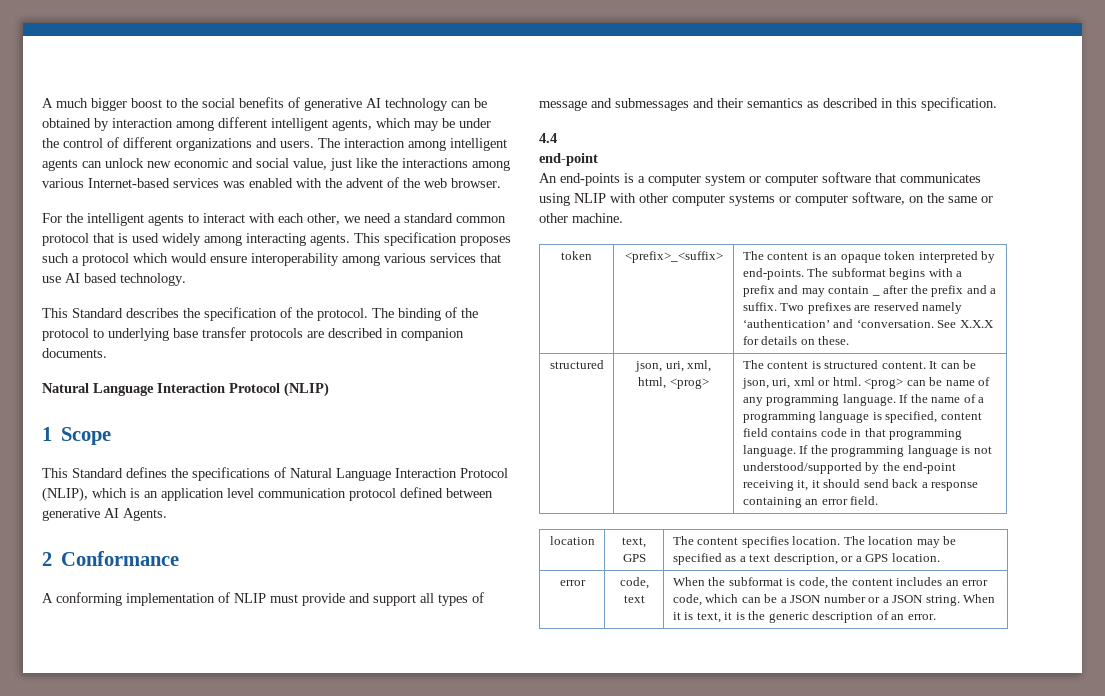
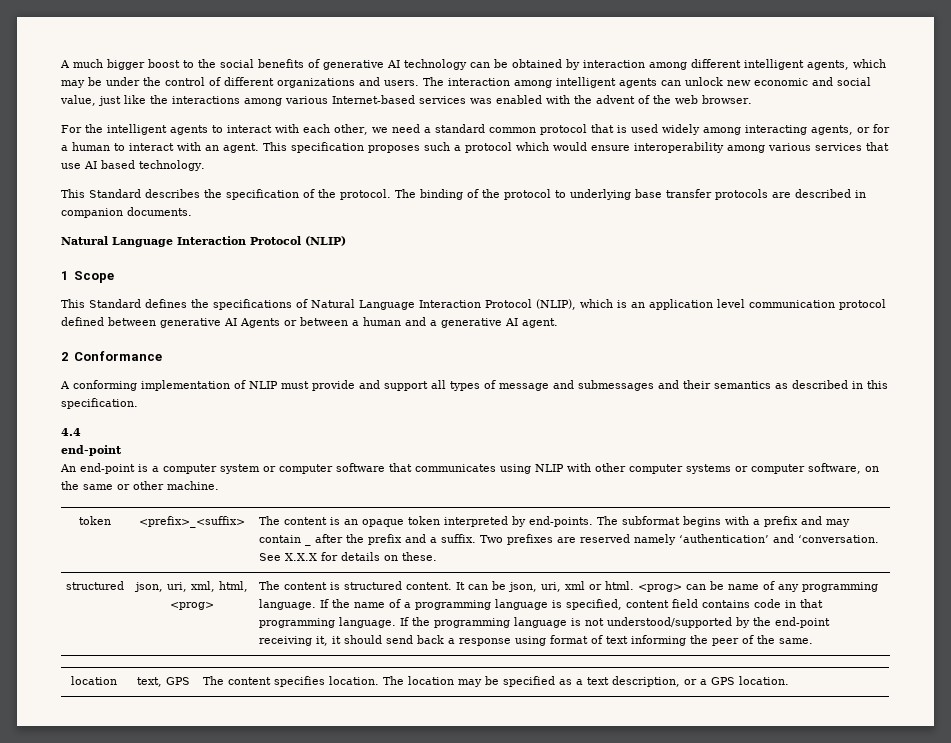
- For the intelligent agents to interact with each other, we need a standard common protocol that is used widely among interacting agents.
+ For the intelligent agents to interact with each other, we need a standard common protocol that is used widely among interacting agents, or for a human to interact with an agent.
- This Standard defines the specifications of Natural Language Interaction Protocol (NLIP), which is an application level communication protocol defined between generative AI Agents.
+ This Standard defines the specifications of Natural Language Interaction Protocol (NLIP), which is an application level communication protocol defined between generative AI Agents or between a human and a generative AI agent.
- An end-points is a computer system or computer software that communicates using NLIP with other computer systems or computer software, on the same or other machine.
+ An end-point is a computer system or computer software that communicates using NLIP with other computer systems or computer software, on the same or other machine.
- If the programming language is not understood/supported by the end-point receiving it, it should send back a response containing an error field.
+ If the programming language is not understood/supported by the end-point receiving it, it should send back a response using format of text informing the peer of the same.
- error | code, text | When the subformat is code, the content includes an error code, which can be a JSON number or a JSON string. When it is text, it is the generic description of an error.

